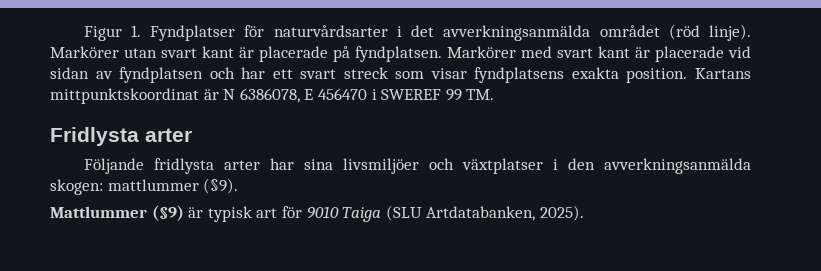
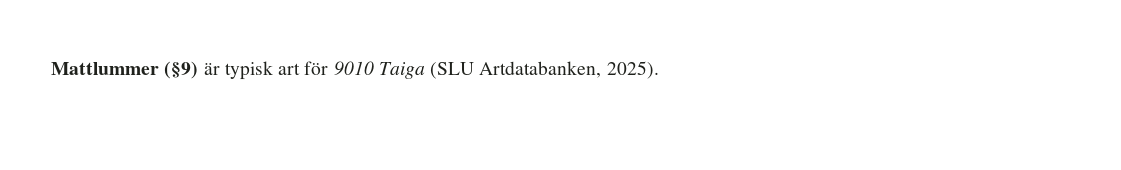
- Figur 1. Fyndplatser för naturvårdsarter i det avverkningsanmälda området (röd linje). Markörer utan svart kant är placerade på fyndplatsen. Markörer med svart kant är placerade vid sidan av fyndplatsen och har ett svart streck som visar fyndplatsens exakta position. Kartans mittpunktskoordinat är N 6386078, E 456470 i SWEREF 99 TM.
- Fridlysta arter
- Följande fridlysta arter har sina livsmiljöer och växtplatser i den avverkningsanmälda skogen: mattlummer (§9).

